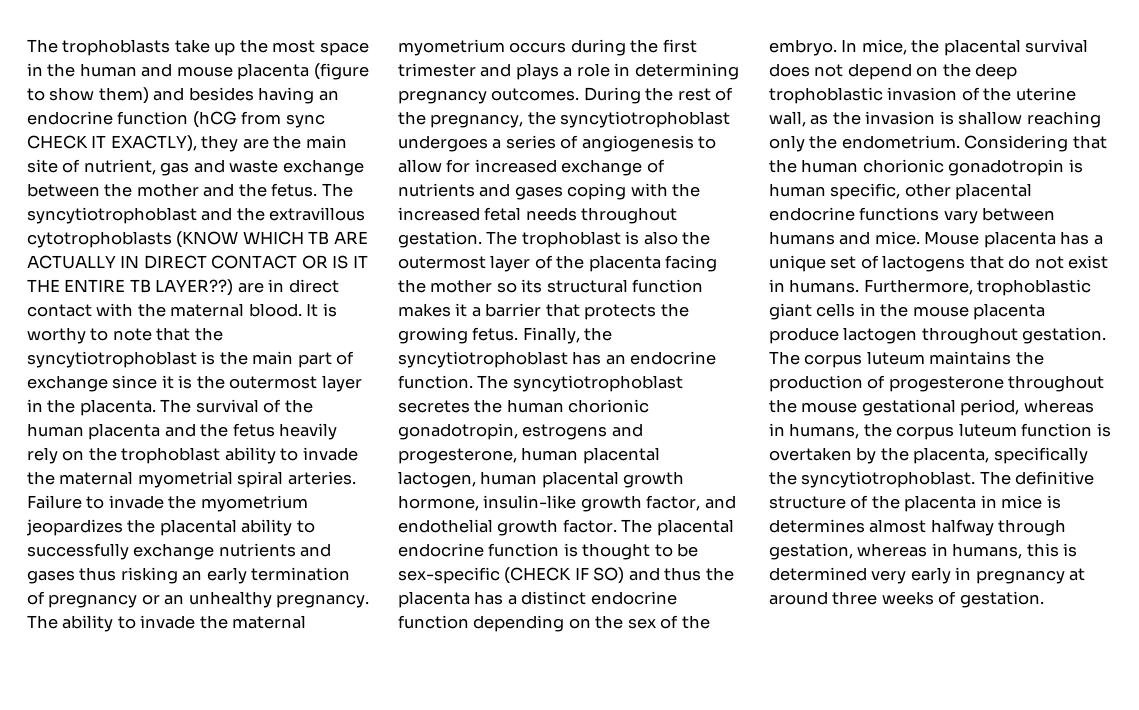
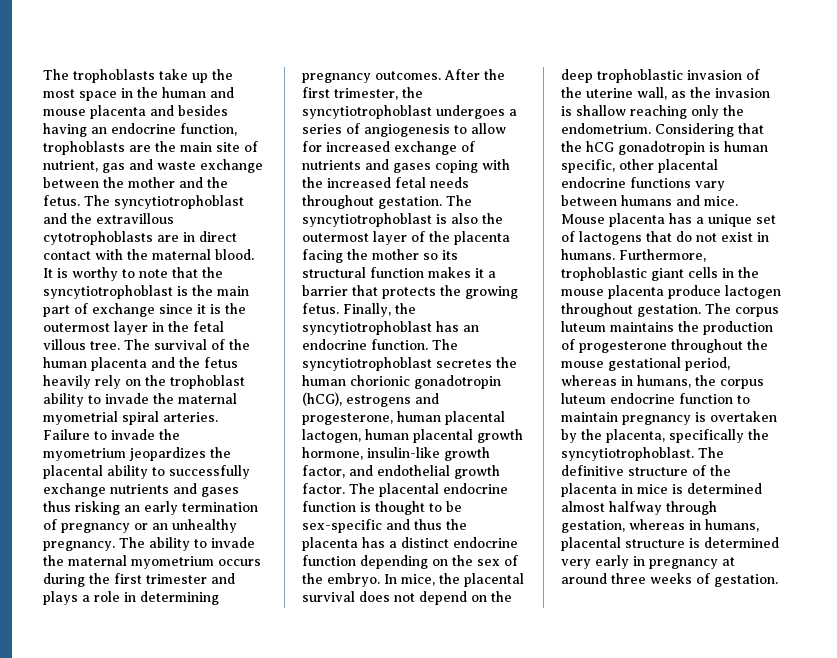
- The trophoblasts take up the most space in the human and mouse placenta (figure to show them) and besides having an endocrine function (hCG from sync CHECK IT EXACTLY), they are the main site of nutrient, gas and waste exchange between the mother and the fetus.
+ The trophoblasts take up the most space in the human and mouse placenta and besides having an endocrine function, trophoblasts are the main site of nutrient, gas and waste exchange between the mother and the fetus.
- The syncytiotrophoblast and the extravillous cytotrophoblasts (KNOW WHICH TB ARE ACTUALLY IN DIRECT CONTACT OR IS IT THE ENTIRE TB LAYER??) are in direct contact with the maternal blood.
+ The syncytiotrophoblast and the extravillous cytotrophoblasts are in direct contact with the maternal blood.
- It is worthy to note that the syncytiotrophoblast is the main part of exchange since it is the outermost layer in the placenta.
+ It is worthy to note that the syncytiotrophoblast is the main part of exchange since it is the outermost layer in the fetal villous tree.
- During the rest of the pregnancy, the syncytiotrophoblast undergoes a series of angiogenesis to allow for increased exchange of nutrients and gases coping with the increased fetal needs throughout gestation.
+ After the first trimester, the syncytiotrophoblast undergoes a series of angiogenesis to allow for increased exchange of nutrients and gases coping with the increased fetal needs throughout gestation.
- The trophoblast is also the outermost layer of the placenta facing the mother so its structural function makes it a barrier that protects the growing fetus.
+ The syncytiotrophoblast is also the outermost layer of the placenta facing the mother so its structural function makes it a barrier that protects the growing fetus.
- The syncytiotrophoblast secretes the human chorionic gonadotropin, estrogens and progesterone, human placental lactogen, human placental growth hormone, insulin-like growth factor, and endothelial growth factor.
+ The syncytiotrophoblast secretes the human chorionic gonadotropin (hCG), estrogens and progesterone, human placental lactogen, human placental growth hormone, insulin-like growth factor, and endothelial growth factor.
- The placental endocrine function is thought to be sex-specific (CHECK IF SO) and thus the placenta has a distinct endocrine function depending on the sex of the embryo.
+ The placental endocrine function is thought to be sex-specific and thus the placenta has a distinct endocrine function depending on the sex of the embryo.
- Considering that the human chorionic gonadotropin is human specific, other placental endocrine functions vary between humans and mice.
+ Considering that the hCG gonadotropin is human specific, other placental endocrine functions vary between humans and mice.
- The corpus luteum maintains the production of progesterone throughout the mouse gestational period, whereas in humans, the corpus luteum function is overtaken by the placenta, specifically the syncytiotrophoblast.
+ The corpus luteum maintains the production of progesterone throughout the mouse gestational period, whereas in humans, the corpus luteum endocrine function to maintain pregnancy is overtaken by the placenta, specifically the syncytiotrophoblast.
- The definitive structure of the placenta in mice is determines almost halfway through gestation, whereas in humans, this is determined very early in pregnancy at around three weeks of gestation.
+ The definitive structure of the placenta in mice is determined almost halfway through gestation, whereas in humans, placental structure is determined very early in pregnancy at around three weeks of gestation.

